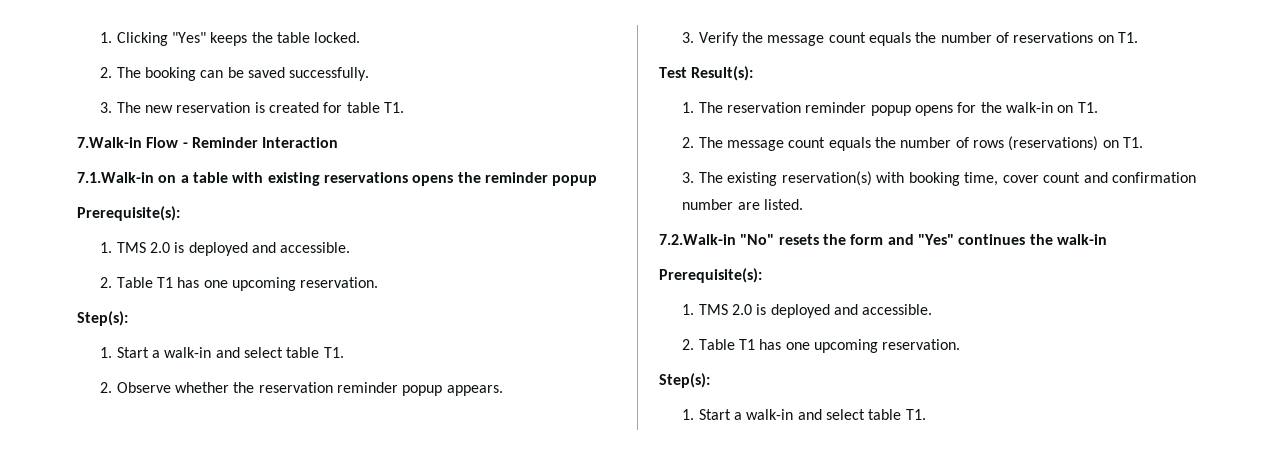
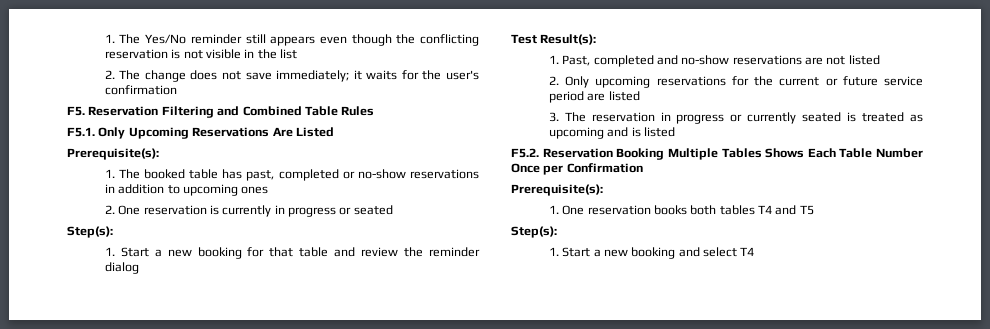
- 1. Clicking "Yes" keeps the table locked.
- 2. The booking can be saved successfully.
- 3. The new reservation is created for table T1.
- 7.Walk-in Flow - Reminder Interaction
- 7.1.Walk-in on a table with existing reservations opens the reminder popup
+ 1. The Yes/No reminder still appears even though the conflicting reservation is not visible in the list
+ 2. The change does not save immediately; it waits for the user's confirmation
+ F5. Reservation Filtering and Combined Table Rules
+ F5.1. Only Upcoming Reservations Are Listed
  Prerequisite(s):
- 1. TMS 2.0 is deployed and accessible.
- 2. Table T1 has one upcoming reservation.
+ 1. The booked table has past, completed or no-show reservations in addition to upcoming ones
+ 2. One reservation is currently in progress or seated
  Step(s):
- 1. Start a walk-in and select table T1.
- 2. Observe whether the reservation reminder popup appears.
- 3. Verify the message count equals the number of reservations on T1.
+ 1. Start a new booking for that table and review the reminder dialog
  Test Result(s):
- 1. The reservation reminder popup opens for the walk-in on T1.
- 2. The message count equals the number of rows (reservations) on T1.
- 3. The existing reservation(s) with booking time, cover count and confirmation number are listed.
- 7.2.Walk-in "No" resets the form and "Yes" continues the walk-in
+ 1. Past, completed and no-show reservations are not listed
+ 2. Only upcoming reservations for the current or future service period are listed
+ 3. The reservation in progress or currently seated is treated as upcoming and is listed
+ F5.2. Reservation Booking Multiple Tables Shows Each Table Number Once per Confirmation
  Prerequisite(s):
- 1. TMS 2.0 is deployed and accessible.
- 2. Table T1 has one upcoming reservation.
+ 1. One reservation books both tables T4 and T5
  Step(s):
- 1. Start a walk-in and select table T1.
+ 1. Start a new booking and select T4

